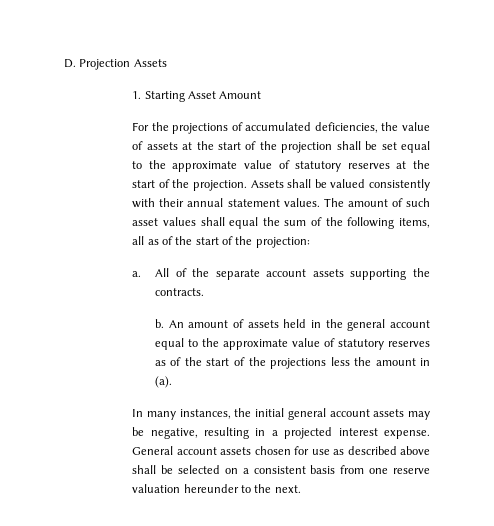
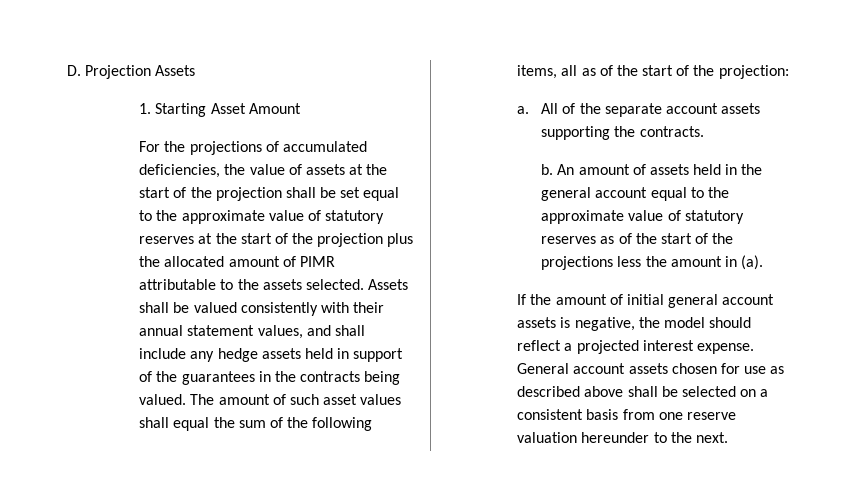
- For the projections of accumulated deficiencies, the value of assets at the start of the projection shall be set equal to the approximate value of statutory reserves at the start of the projection.
+ For the projections of accumulated deficiencies, the value of assets at the start of the projection shall be set equal to the approximate value of statutory reserves at the start of the projection plus the allocated amount of PIMR attributable to the assets selected.
- Assets shall be valued consistently with their annual statement values.
+ Assets shall be valued consistently with their annual statement values, and shall include any hedge assets held in support of the guarantees in the contracts being valued.
- In many instances, the initial general account assets may be negative, resulting in a projected interest expense.
+ If the amount of initial general account assets is negative, the model should reflect a projected interest expense.

